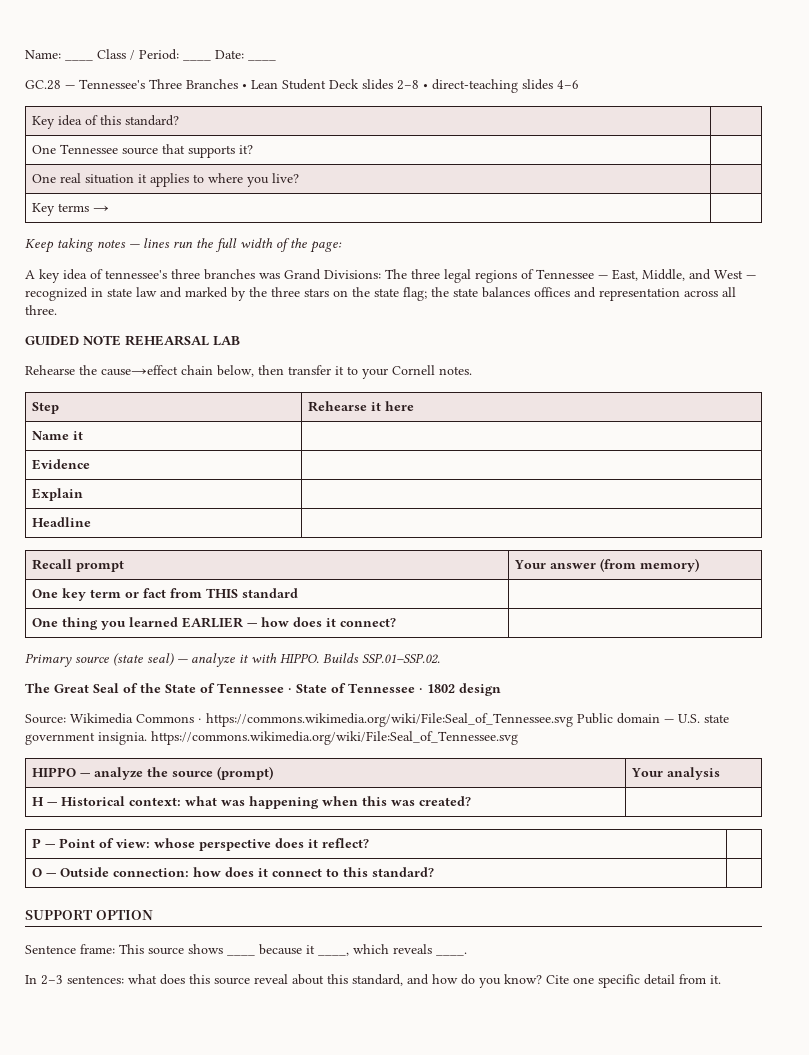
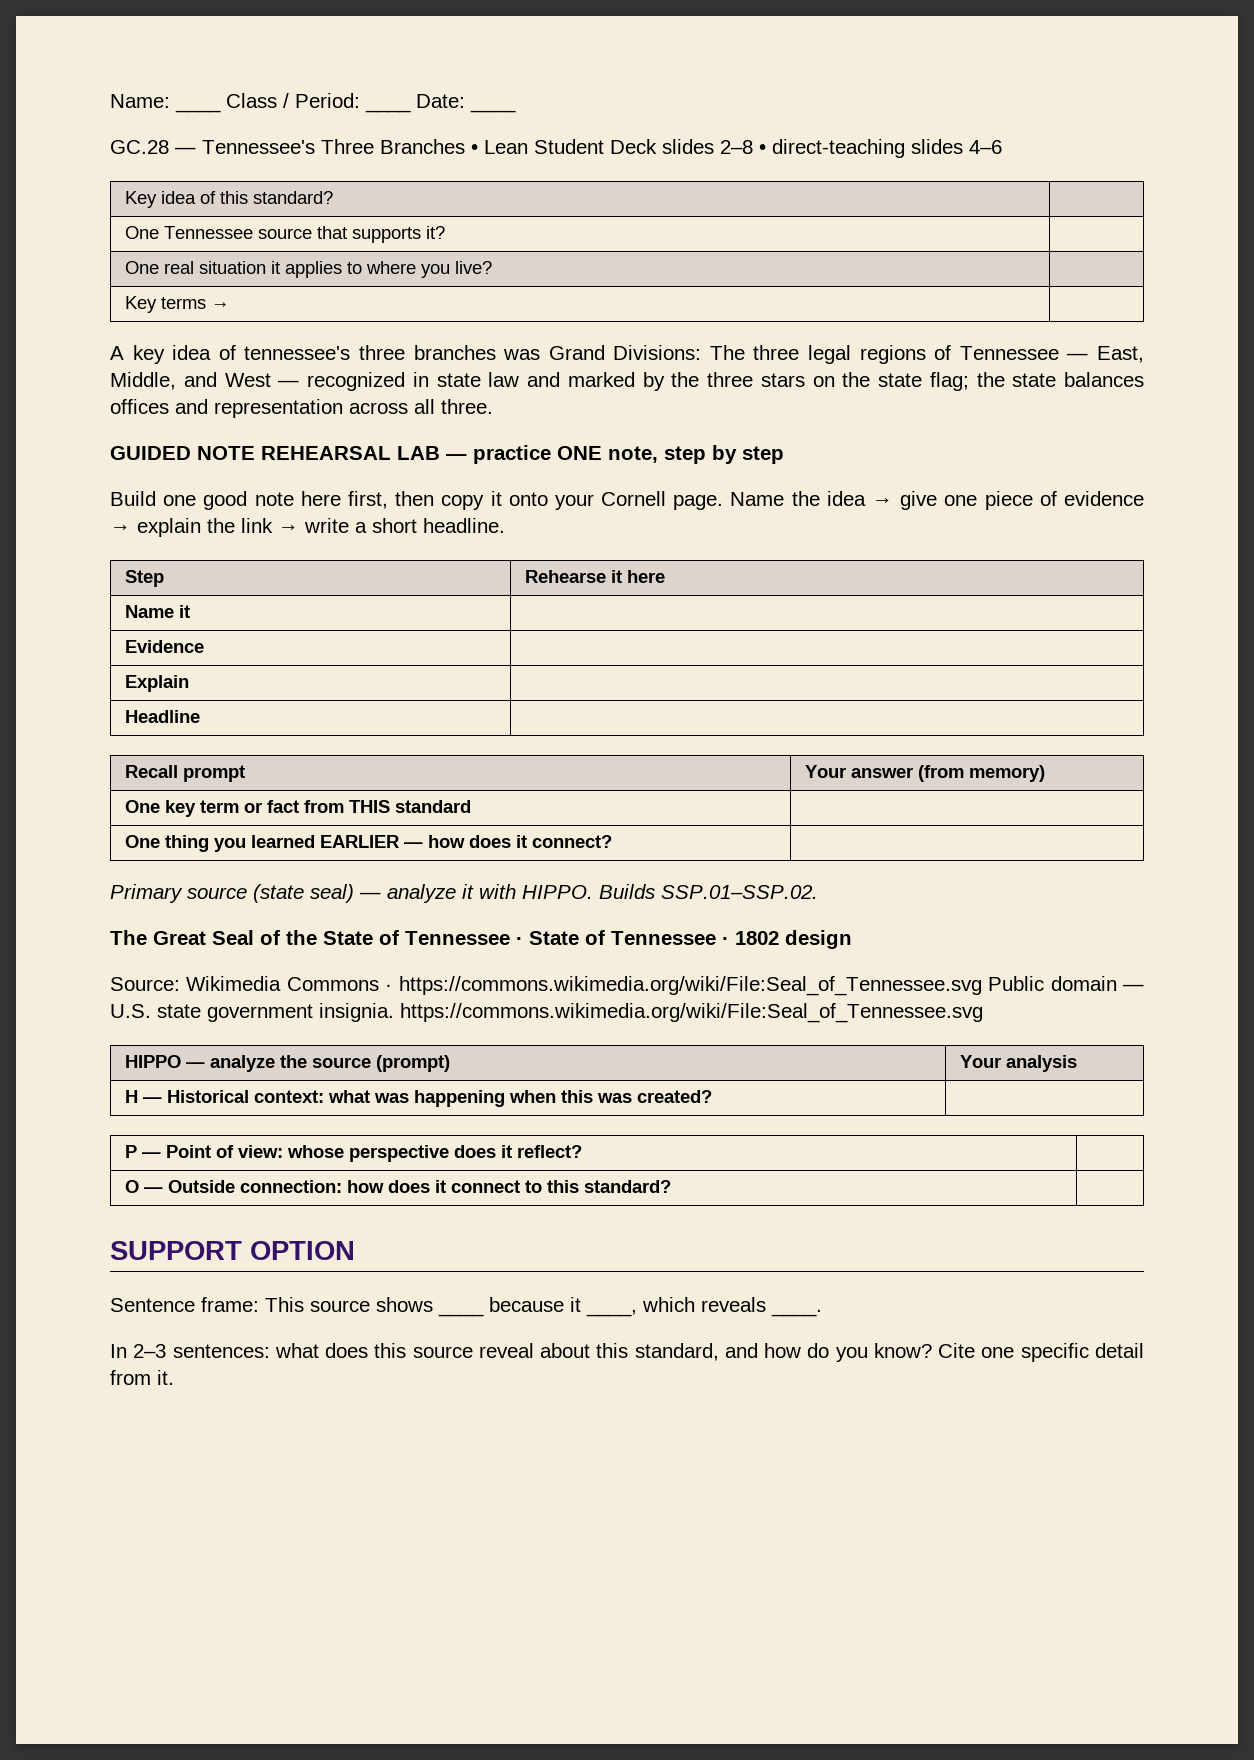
- Keep taking notes — lines run the full width of the page:
- GUIDED NOTE REHEARSAL LAB
- Rehearse the cause→effect chain below, then transfer it to your Cornell notes.
+ GUIDED NOTE REHEARSAL LAB — practice ONE note, step by step
+ Build one good note here first, then copy it onto your Cornell page. Name the idea → give one piece of evidence → explain the link → write a short headline.

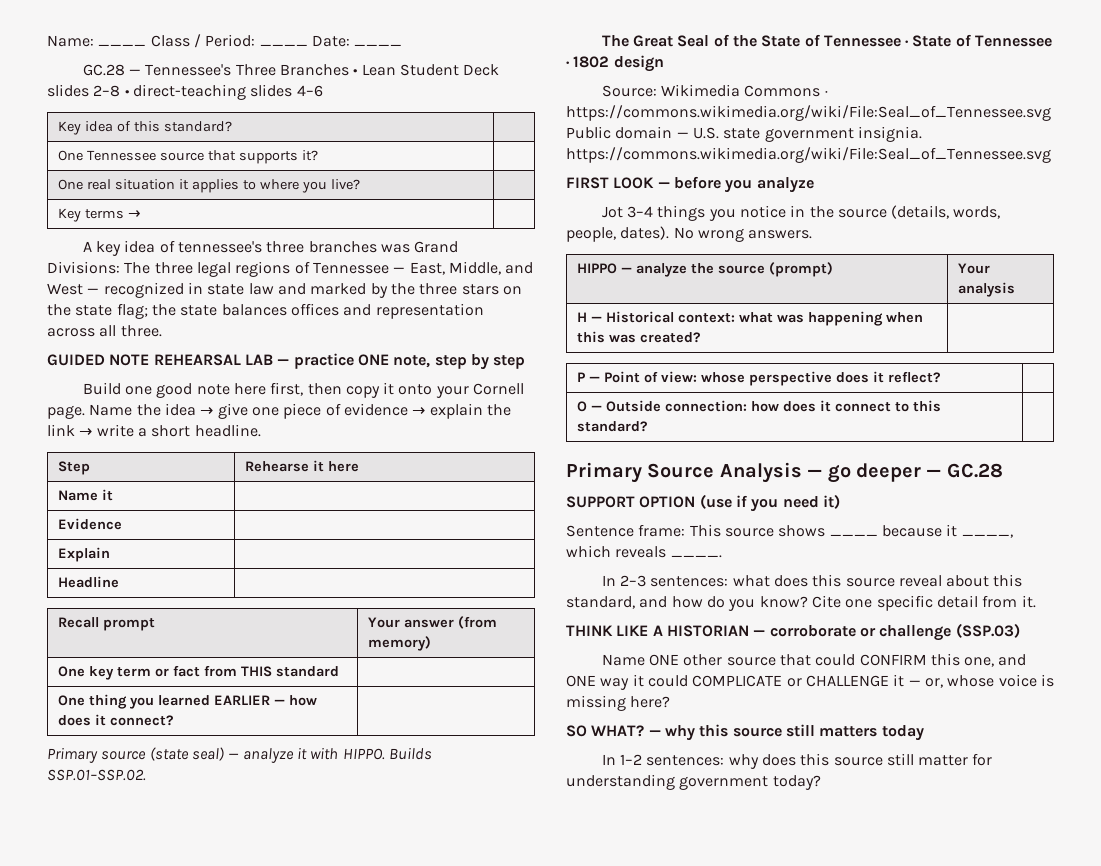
+ FIRST LOOK — before you analyze
+ Jot 3–4 things you notice in the source (details, words, people, dates). No wrong answers.
- SUPPORT OPTION
+ Primary Source Analysis — go deeper — GC.28
+ SUPPORT OPTION (use if you need it)
+ THINK LIKE A HISTORIAN — corroborate or challenge (SSP.03)
+ Name ONE other source that could CONFIRM this one, and ONE way it could COMPLICATE or CHALLENGE it — or, whose voice is missing here?
+ SO WHAT? — why this source still matters today
+ In 1–2 sentences: why does this source still matter for understanding government today?

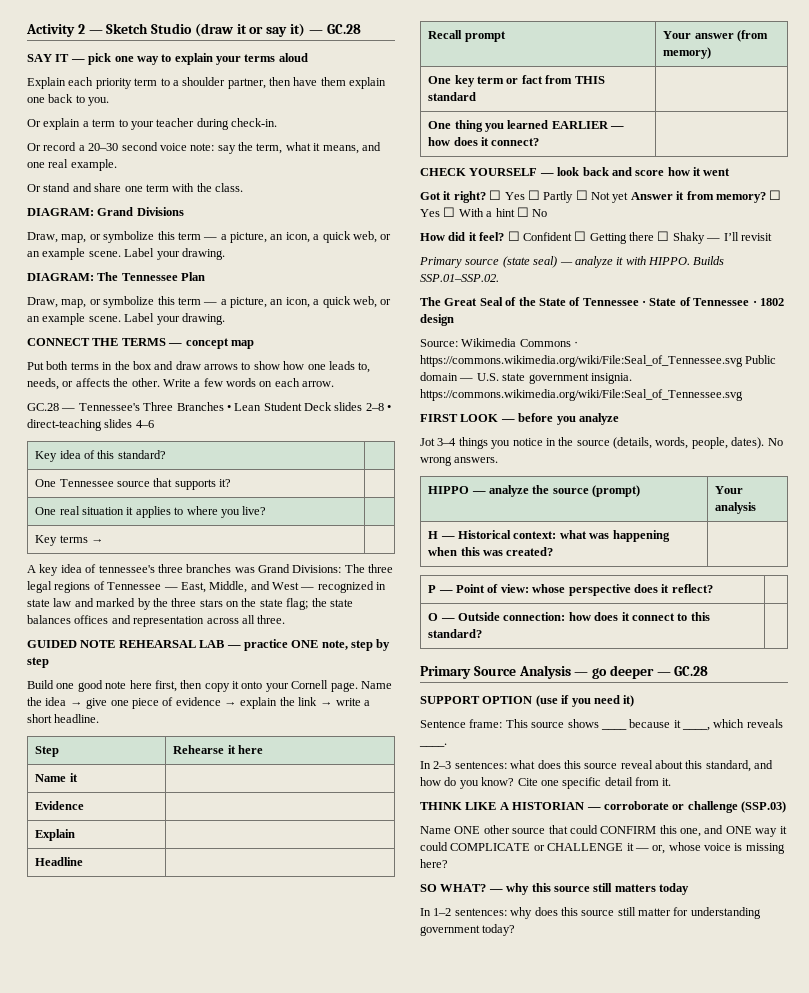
- Name: ____ Class / Period: ____ Date: ____
+ Activity 2 — Sketch Studio (draw it or say it) — GC.28
+ SAY IT — pick one way to explain your terms aloud
+ Explain each priority term to a shoulder partner, then have them explain one back to you.
+ Or explain a term to your teacher during check-in.
+ Or record a 20–30 second voice note: say the term, what it means, and one real example.
+ Or stand and share one term with the class.
+ DIAGRAM: Grand Divisions
+ Draw, map, or symbolize this term — a picture, an icon, a quick web, or an example scene. Label your drawing.
+ DIAGRAM: The Tennessee Plan
+ Draw, map, or symbolize this term — a picture, an icon, a quick web, or an example scene. Label your drawing.
+ CONNECT THE TERMS — concept map
+ Put both terms in the box and draw arrows to show how one leads to, needs, or affects the other. Write a few words on each arrow.
+ CHECK YOURSELF — look back and score how it went
+ Got it right? ☐ Yes ☐ Partly ☐ Not yet Answer it from memory? ☐ Yes ☐ With a hint ☐ No
+ How did it feel? ☐ Confident ☐ Getting there ☐ Shaky — I’ll revisit

